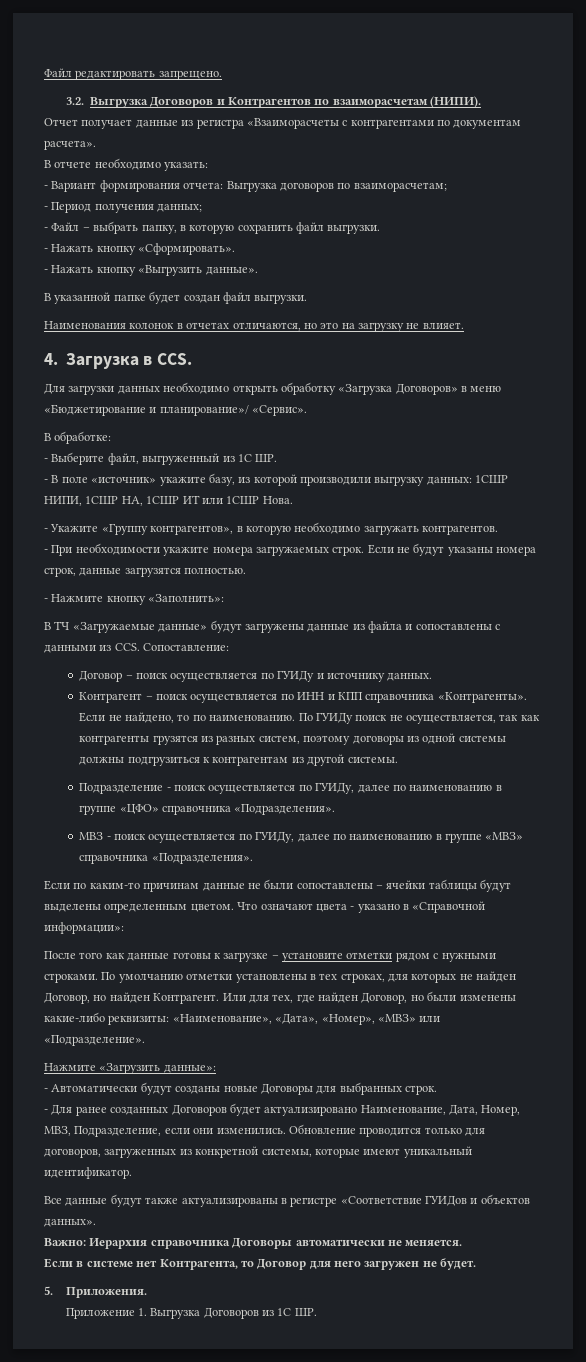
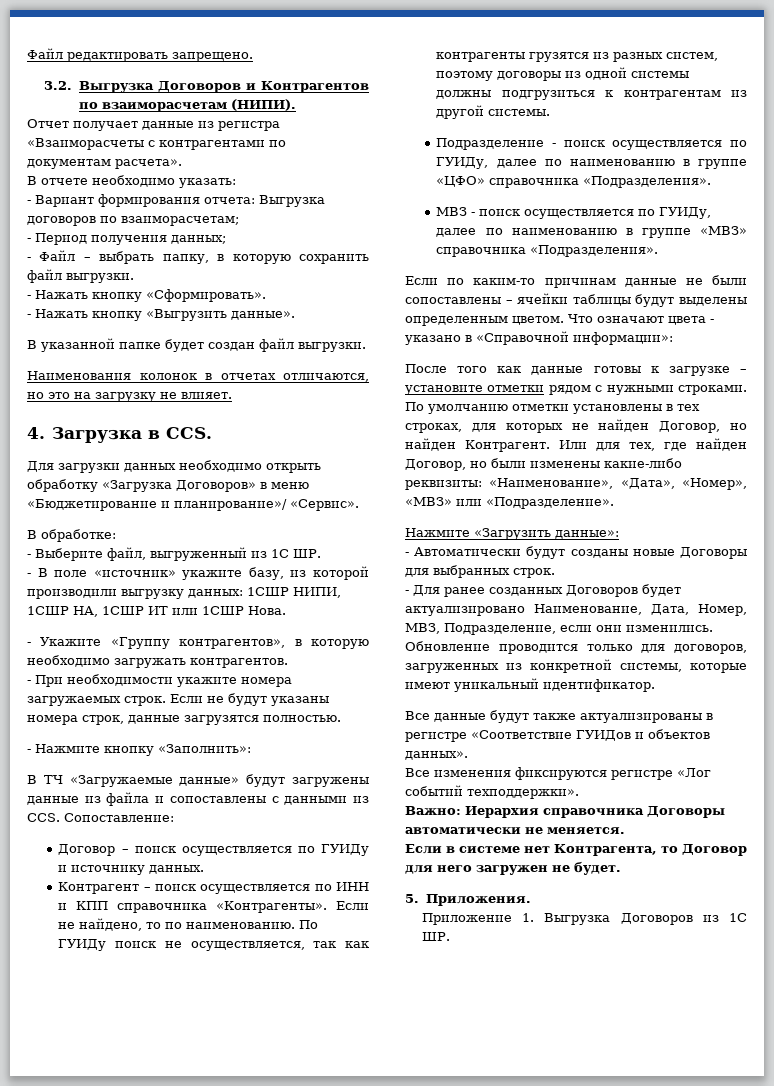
+ Все изменения фиксируются регистре «Лог событий техподдержки».

